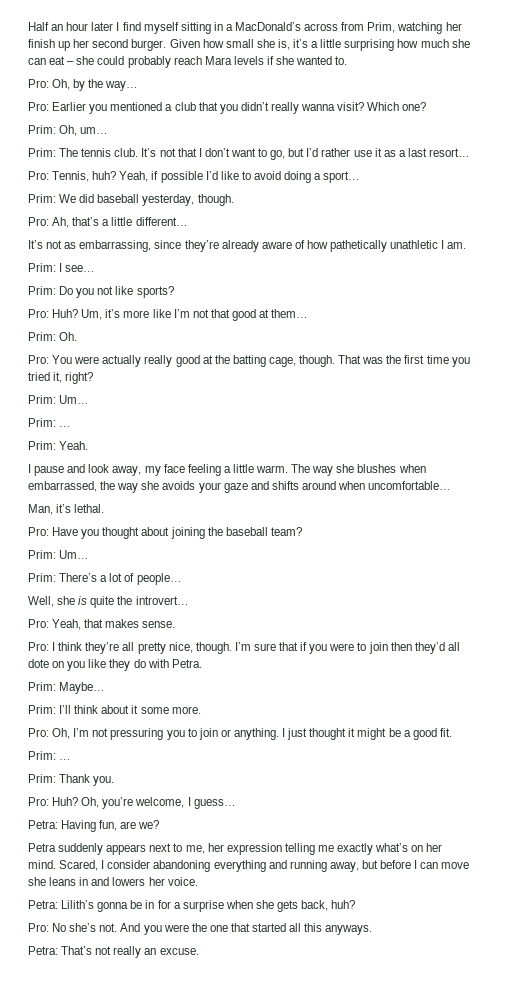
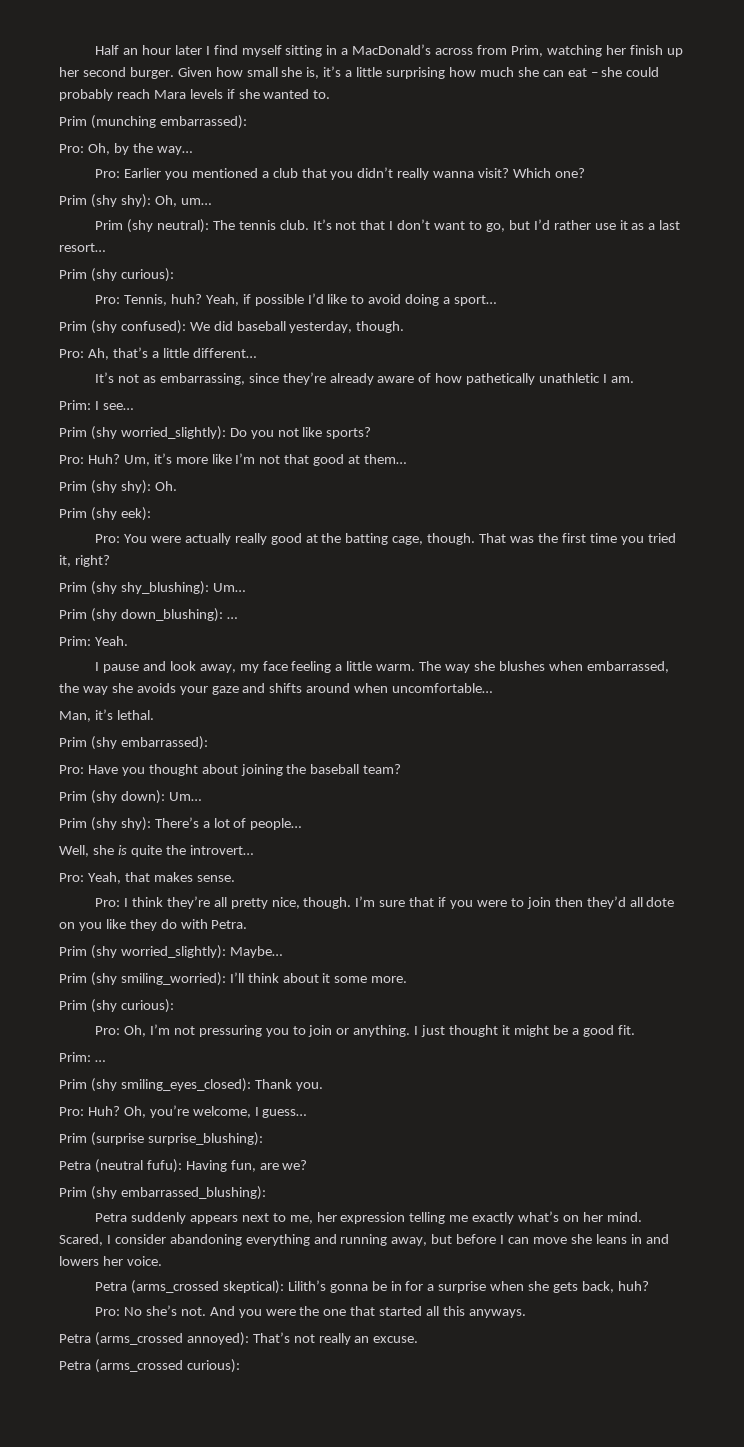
+ Prim (munching embarrassed):
- Prim: Oh, um…
+ Prim (shy shy): Oh, um…
- Prim: The tennis club.
+ Prim (shy neutral): The tennis club.
  It’s not that I don’t want to go, but I’d rather use it as a last resort…
+ Prim (shy curious):
- Prim: We did baseball yesterday, though.
+ Prim (shy confused): We did baseball yesterday, though.
- Prim: Do you not like sports?
+ Prim (shy worried_slightly): Do you not like sports?
- Prim: Oh.
+ Prim (shy shy): Oh.
+ Prim (shy eek):
  That was the first time you tried it, right?
- Prim: Um…
- Prim: …
+ Prim (shy shy_blushing): Um…
+ Prim (shy down_blushing): …
+ Prim (shy embarrassed):
  Pro: Have you thought about joining the baseball team?
- Prim: Um…
- Prim: There’s a lot of people…
+ Prim (shy down): Um…
+ Prim (shy shy): There’s a lot of people…
- Prim: Maybe…
- Prim: I’ll think about it some more.
+ Prim (shy worried_slightly): Maybe…
+ Prim (shy smiling_worried): I’ll think about it some more.
+ Prim (shy curious):
- Prim: Thank you.
+ Prim (shy smiling_eyes_closed): Thank you.
- Petra: Having fun, are we?
+ Prim (surprise surprise_blushing):
+ Petra (neutral fufu): Having fun, are we?
+ Prim (shy embarrassed_blushing):
- Petra: Lilith’s gonna be in for a surprise when she gets back, huh?
+ Petra (arms_crossed skeptical): Lilith’s gonna be in for a surprise when she gets back, huh?
- Petra: That’s not really an excuse.
+ Petra (arms_crossed annoyed): That’s not really an excuse.
+ Petra (arms_crossed curious):

